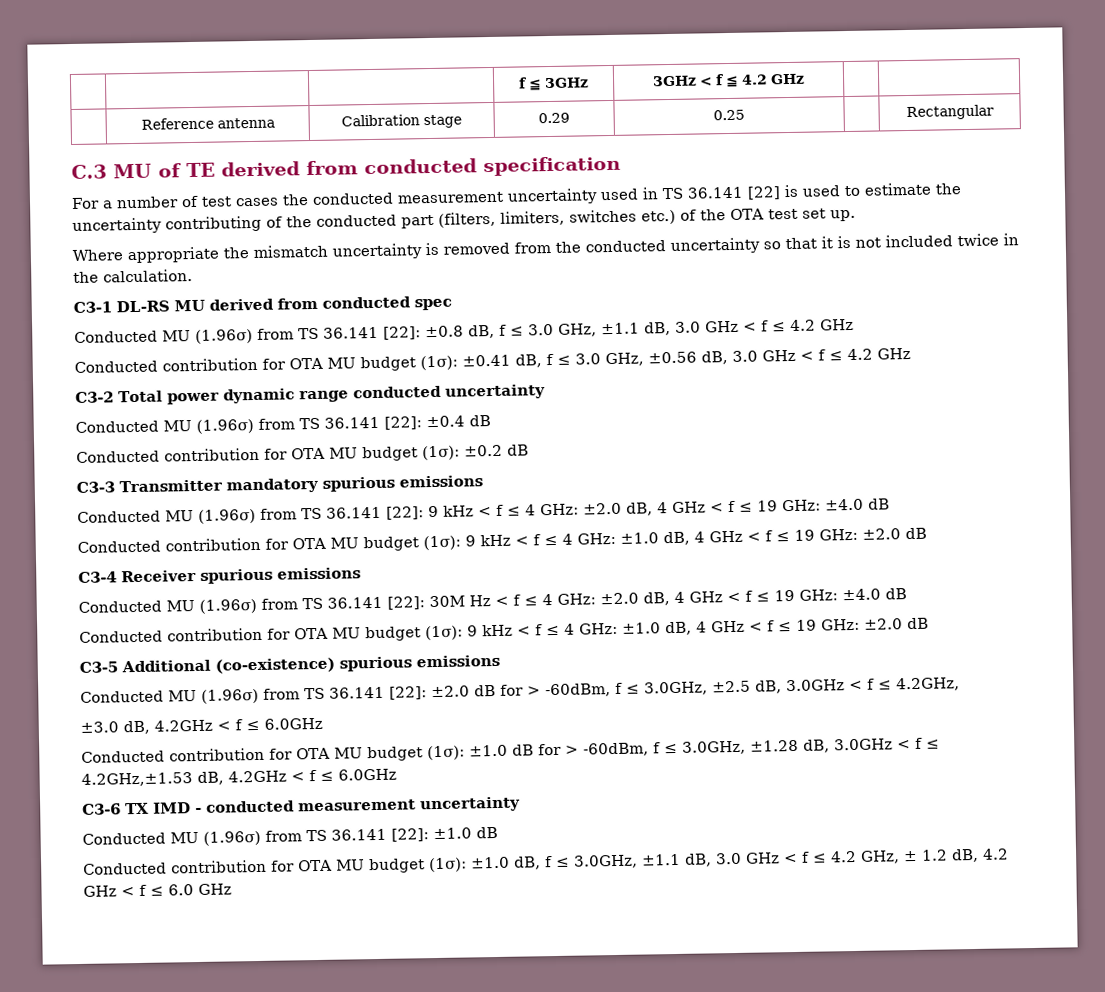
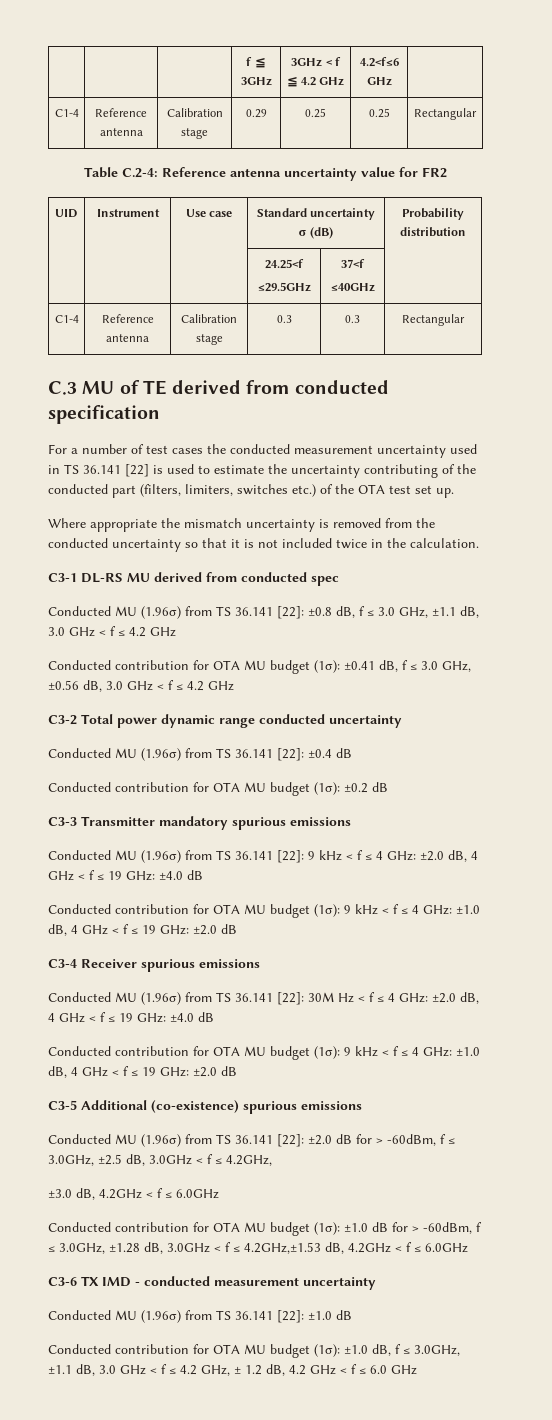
- | | | f ≦ 3GHz | 3GHz < f ≦ 4.2 GHz | |
- | Reference antenna | Calibration stage | 0.29 | 0.25 | | Rectangular
+ | | | f ≦ 3GHz | 3GHz < f ≦ 4.2 GHz | 4.2<f≤6 GHz |
+ C1-4 | Reference antenna | Calibration stage | 0.29 | 0.25 | 0.25 | Rectangular
+ Table C.2-4: Reference antenna uncertainty value for FR2
+ UID | Instrument | Use case | Standard uncertainty σ (dB) | Probability distribution
+ | | | 24.25<f
+ ≤29.5GHz | 37<f
+ ≤40GHz |
+ C1-4 | Reference antenna | Calibration stage | 0.3 | 0.3 | Rectangular

